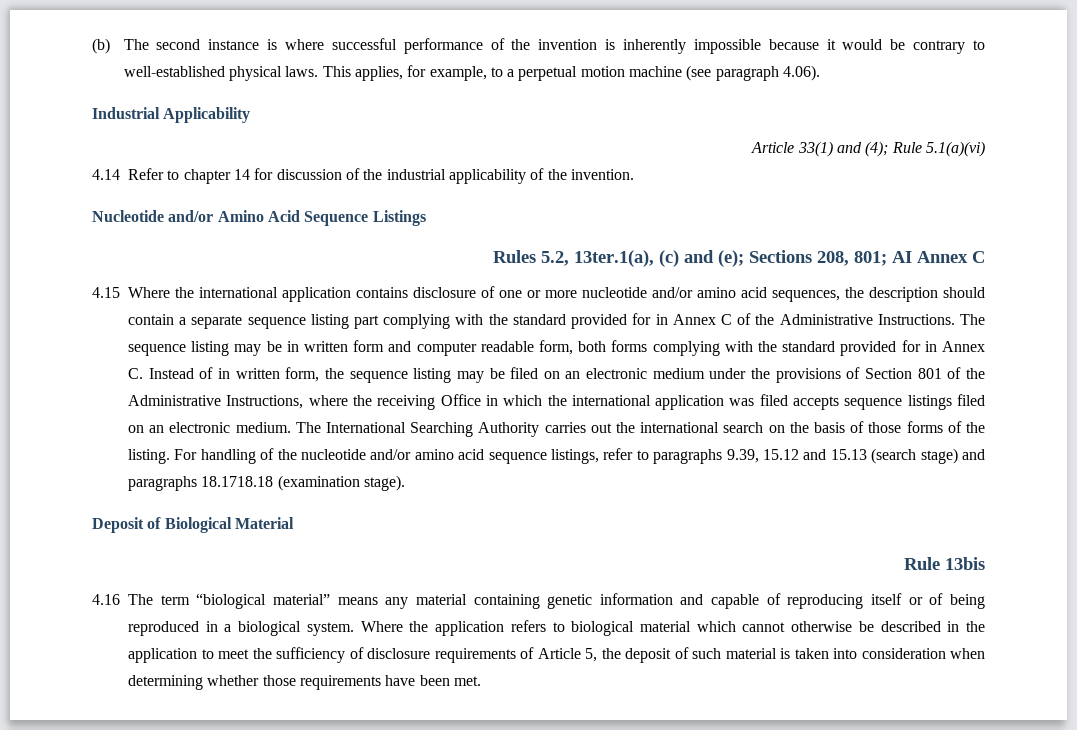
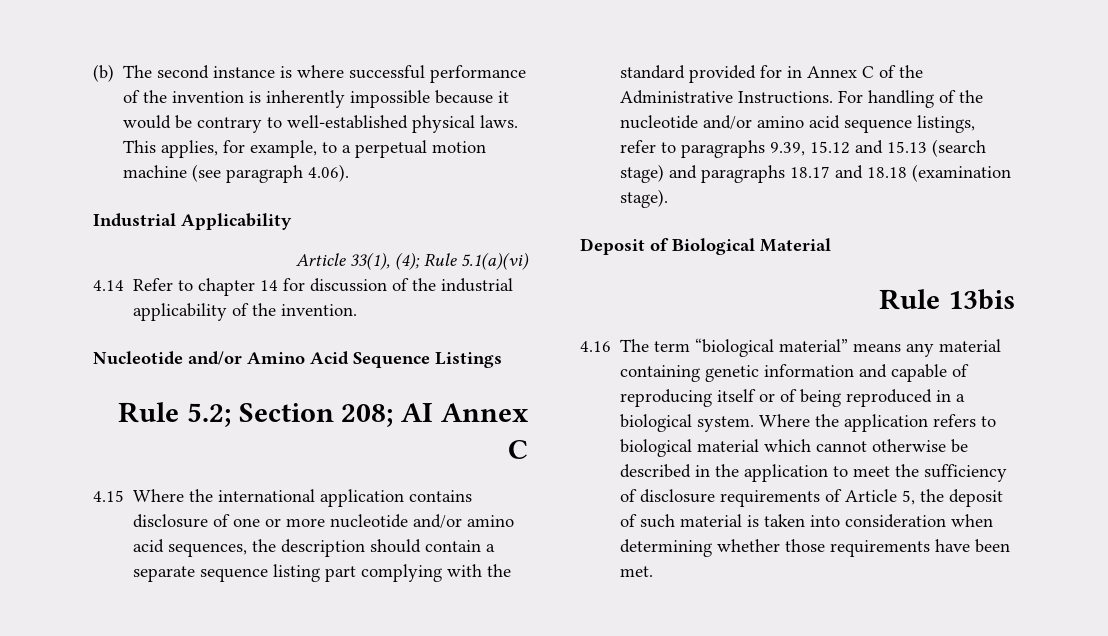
- Article 33(1) and (4); Rule 5.1(a)(vi)
+ Article 33(1), (4); Rule 5.1(a)(vi)
- Rules 5.2, 13ter.1(a), (c) and (e); Sections 208, 801; AI Annex C
+ Rule 5.2; Section 208; AI Annex C
- The sequence listing may be in written form and computer readable form, both forms complying with the standard provided for in Annex C. Instead of in written form, the sequence listing may be filed on an electronic medium under the provisions of Section 801 of the Administrative Instructions, where the receiving Office in which the international application was filed accepts sequence listings filed on an electronic medium. The International Searching Authority carries out the international search on the basis of those forms of the listing.
- For handling of the nucleotide and/or amino acid sequence listings, refer to paragraphs 9.39, 15.12 and 15.13 (search stage) and paragraphs 18.1718.18 (examination stage).
+ For handling of the nucleotide and/or amino acid sequence listings, refer to paragraphs 9.39, 15.12 and 15.13 (search stage) and paragraphs 18.17 and 18.18 (examination stage).

